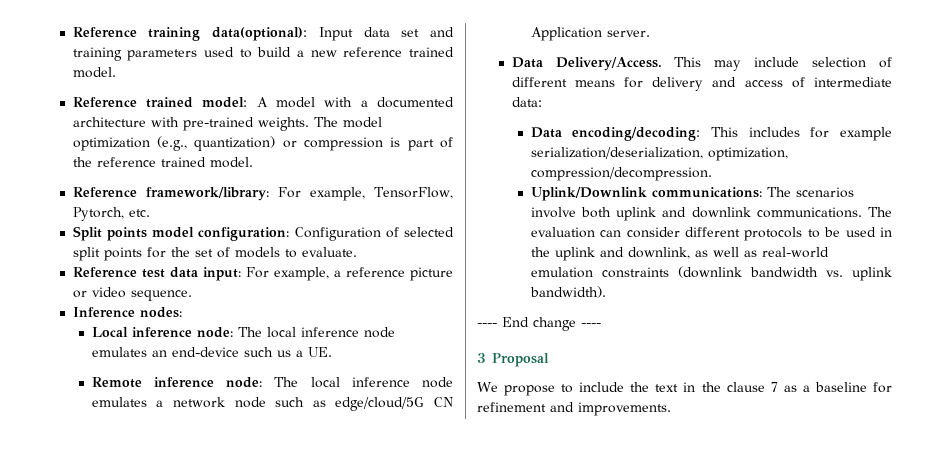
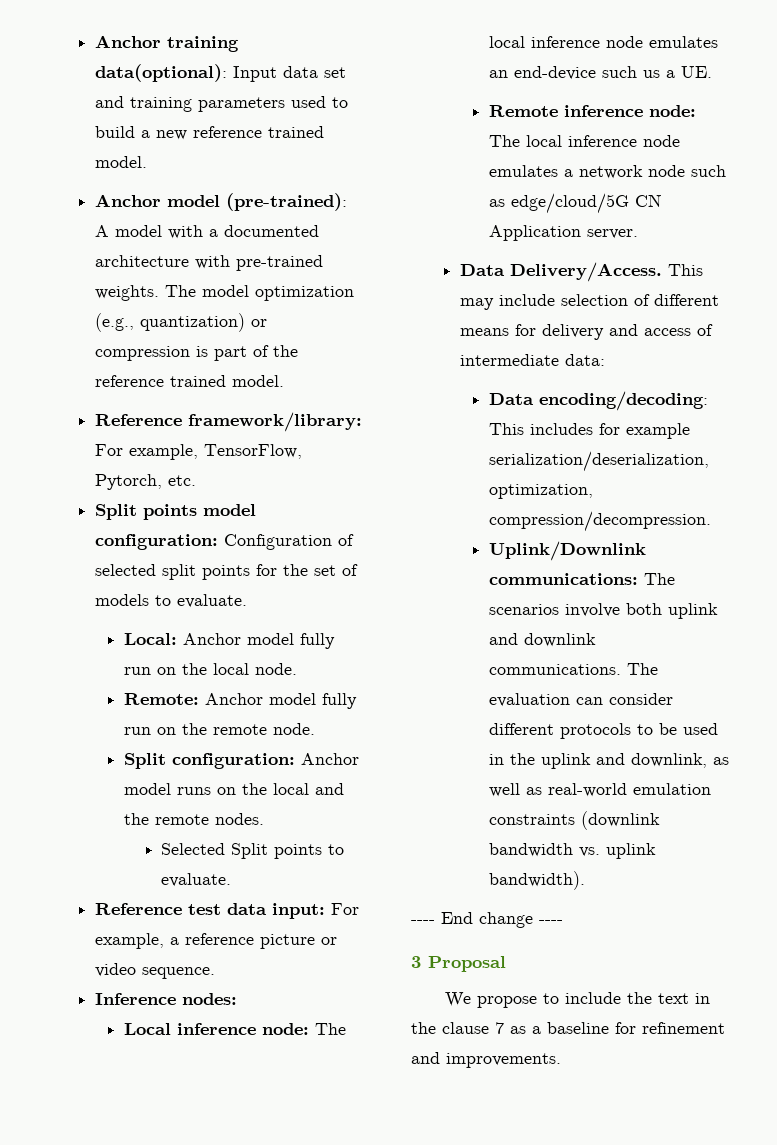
- Reference training data(optional): Input data set and training parameters used to build a new reference trained model.
+ Anchor training data(optional): Input data set and training parameters used to build a new reference trained model.
- Reference trained model: A model with a documented architecture with pre-trained weights.
+ Anchor model (pre-trained): A model with a documented architecture with pre-trained weights.
+ Local: Anchor model fully run on the local node.
+ Remote: Anchor model fully run on the remote node.
+ Split configuration: Anchor model runs on the local and the remote nodes.
+ Selected Split points to evaluate.

